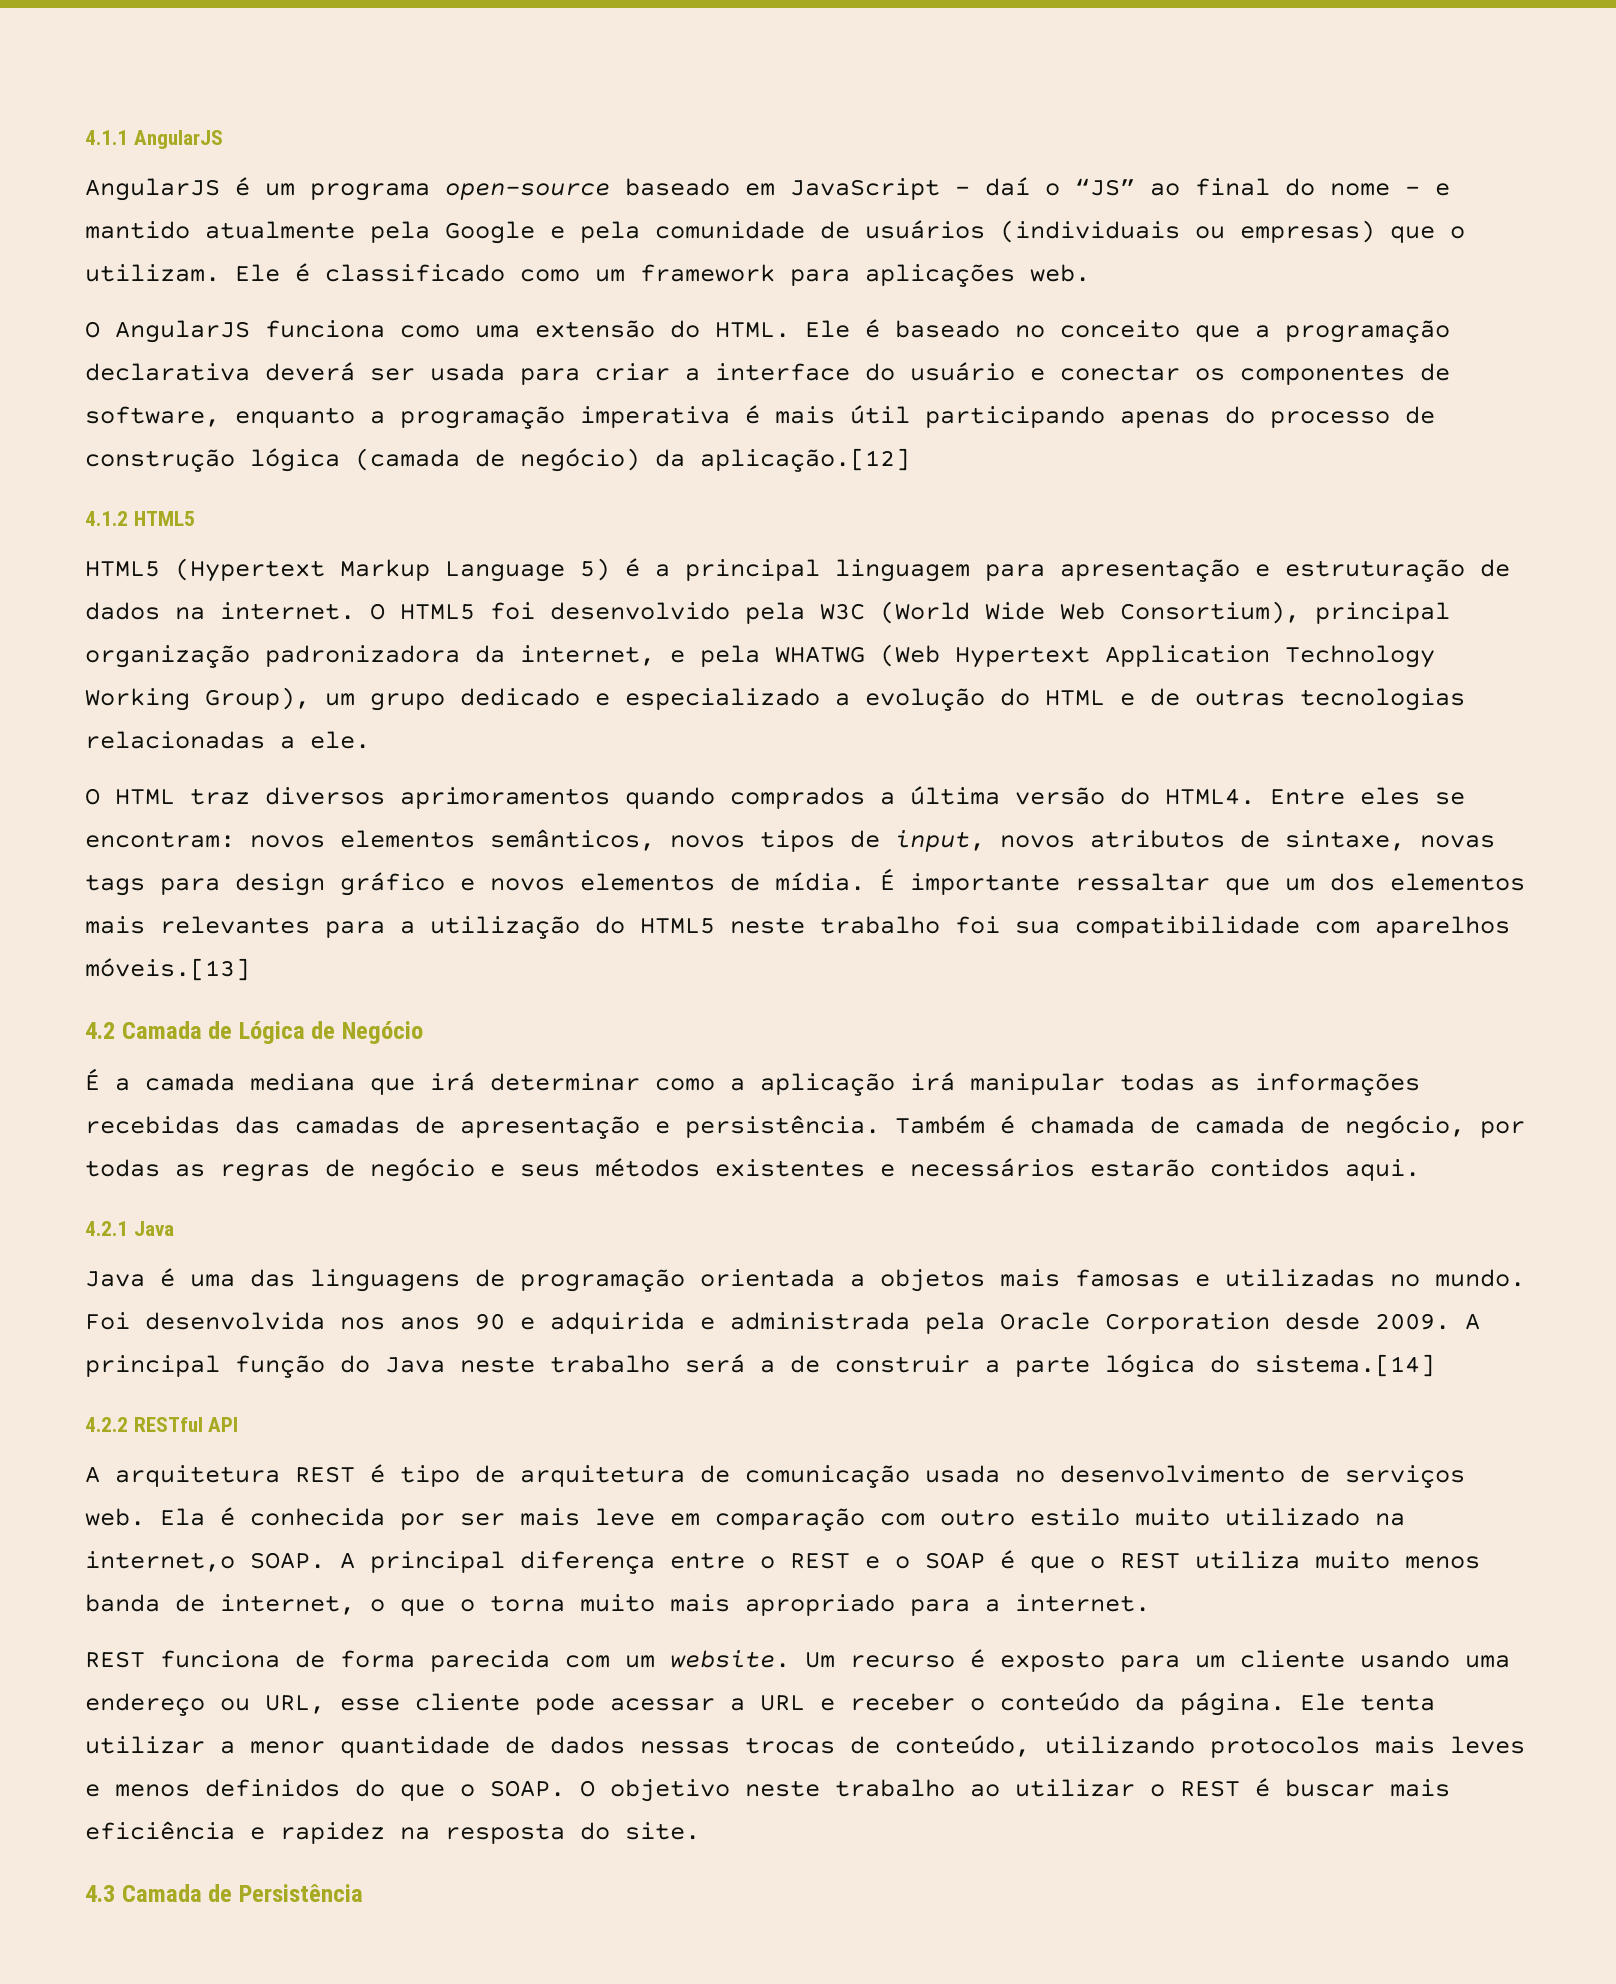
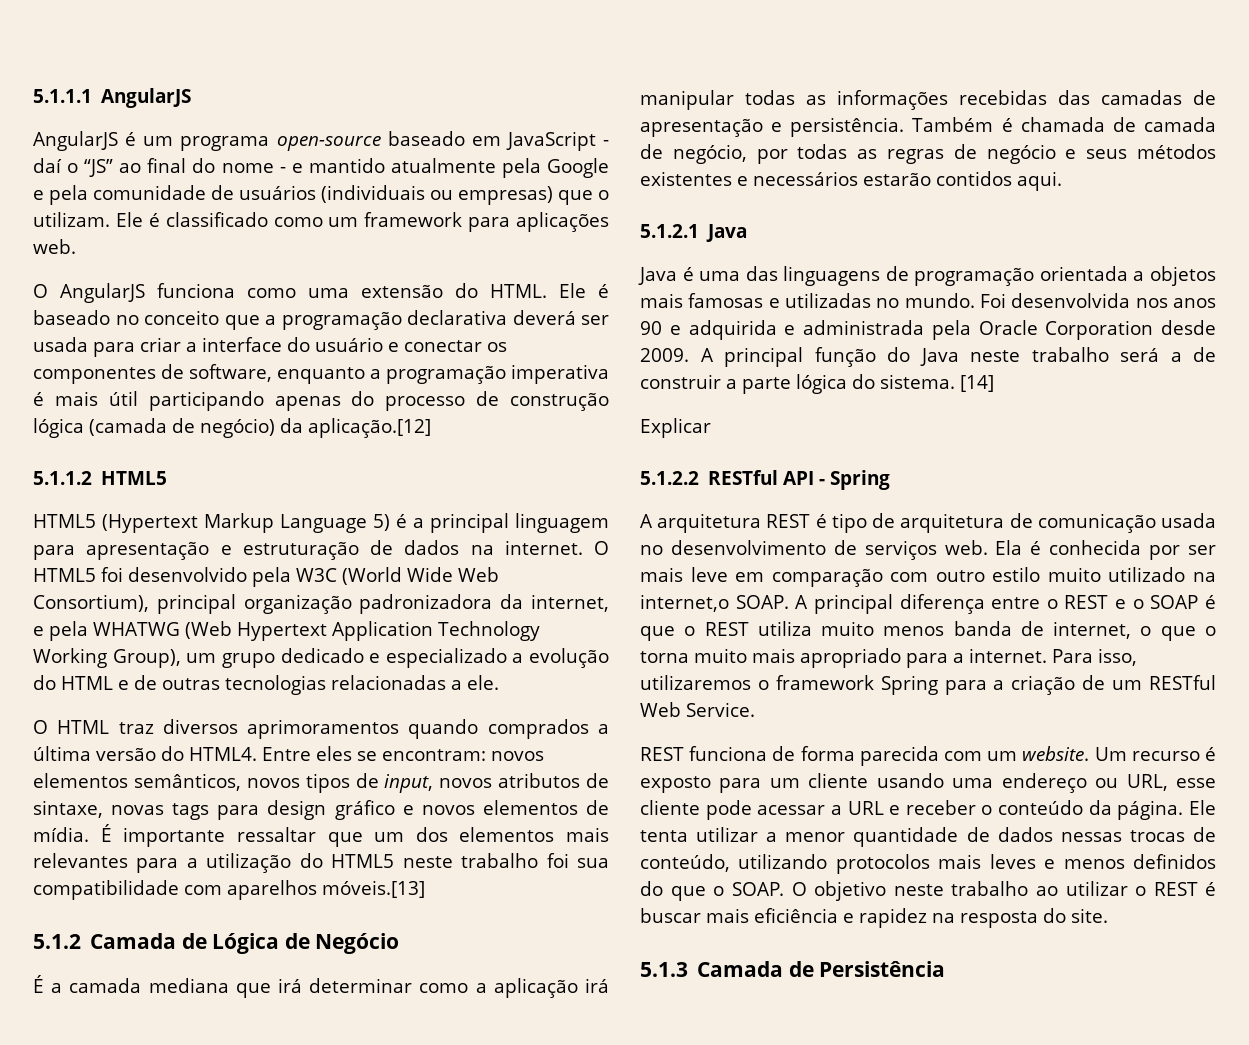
- 4.1.1 AngularJS
+ 5.1.1.1 AngularJS
- 4.1.2 HTML5
+ 5.1.1.2 HTML5
- 4.2 Camada de Lógica de Negócio
+ 5.1.2 Camada de Lógica de Negócio
- 4.2.1 Java
+ 5.1.2.1 Java
- A principal função do Java neste trabalho será a de construir a parte lógica do sistema.[14]
- 4.2.2 RESTful API
+ A principal função do Java neste trabalho será a de construir a parte lógica do sistema. [14]
+ Explicar
+ 5.1.2.2 RESTful API - Spring
+ Para isso, utilizaremos o framework Spring para a criação de um RESTful Web Service.
- 4.3 Camada de Persistência
+ 5.1.3 Camada de Persistência

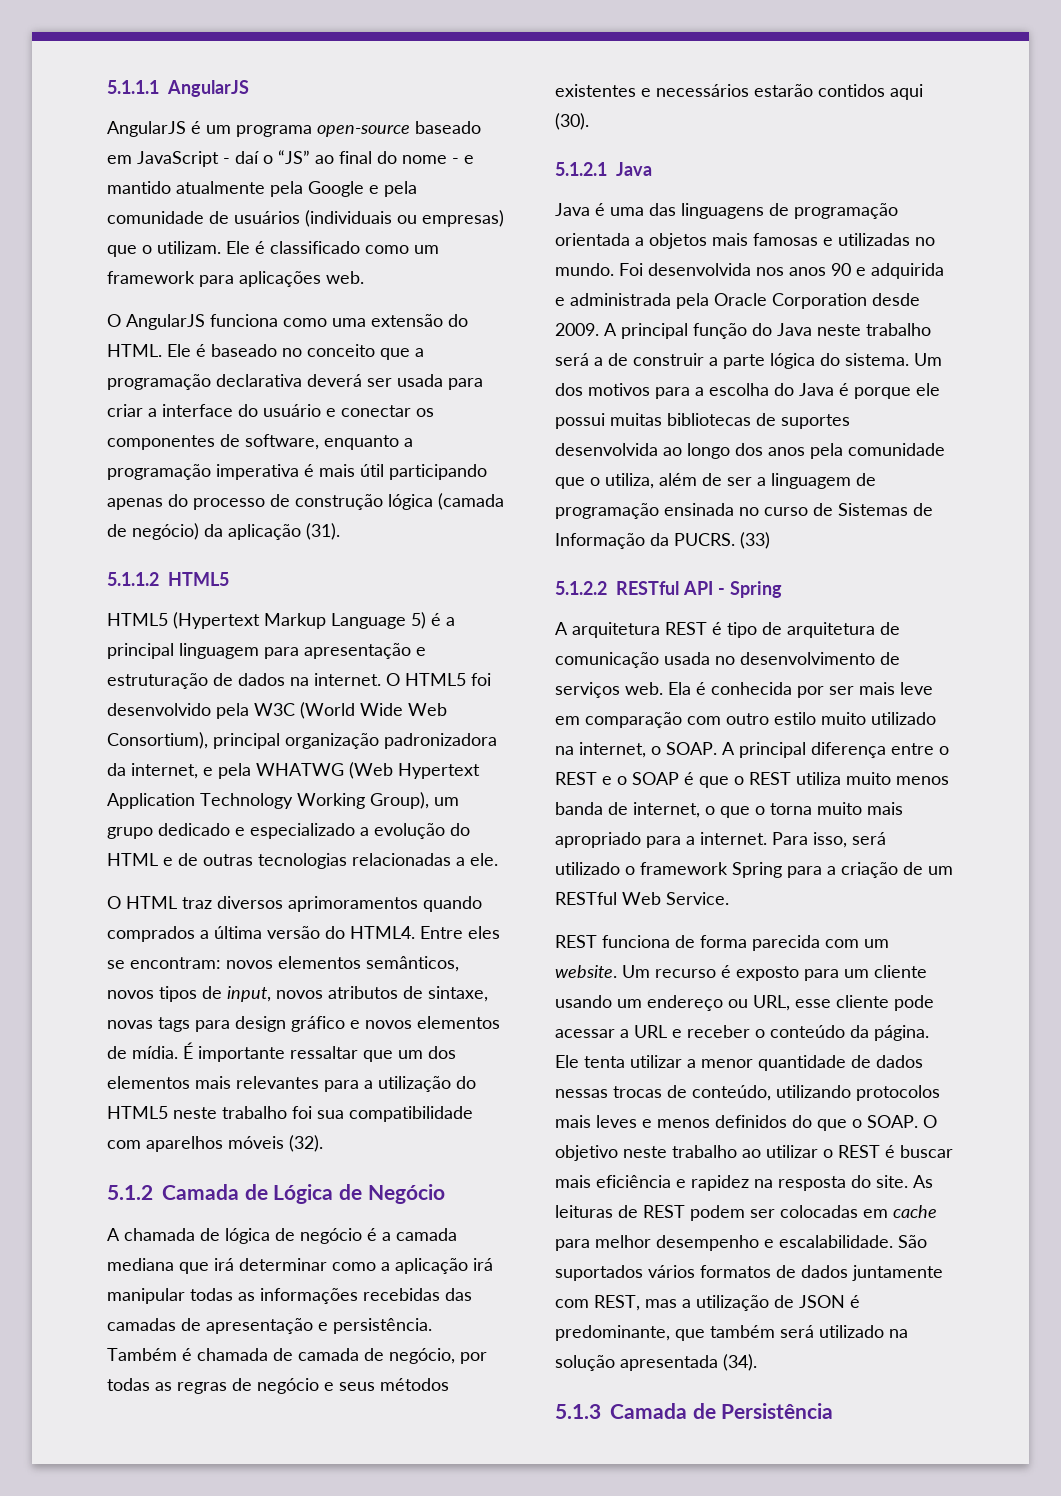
- Ele é baseado no conceito que a programação declarativa deverá ser usada para criar a interface do usuário e conectar os componentes de software, enquanto a programação imperativa é mais útil participando apenas do processo de construção lógica (camada de negócio) da aplicação.[12]
+ Ele é baseado no conceito que a programação declarativa deverá ser usada para criar a interface do usuário e conectar os componentes de software, enquanto a programação imperativa é mais útil participando apenas do processo de construção lógica (camada de negócio) da aplicação (31).
- É importante ressaltar que um dos elementos mais relevantes para a utilização do HTML5 neste trabalho foi sua compatibilidade com aparelhos móveis.[13]
+ É importante ressaltar que um dos elementos mais relevantes para a utilização do HTML5 neste trabalho foi sua compatibilidade com aparelhos móveis (32).
- É a camada mediana que irá determinar como a aplicação irá manipular todas as informações recebidas das camadas de apresentação e persistência.
+ A chamada de lógica de negócio é a camada mediana que irá determinar como a aplicação irá manipular todas as informações recebidas das camadas de apresentação e persistência.
- Também é chamada de camada de negócio, por todas as regras de negócio e seus métodos existentes e necessários estarão contidos aqui.
+ Também é chamada de camada de negócio, por todas as regras de negócio e seus métodos existentes e necessários estarão contidos aqui (30).
- [14]
- Explicar
+ Um dos motivos para a escolha do Java é porque ele possui muitas bibliotecas de suportes desenvolvida ao longo dos anos pela comunidade que o utiliza, além de ser a linguagem de programação ensinada no curso de Sistemas de Informação da PUCRS. (33)
- Ela é conhecida por ser mais leve em comparação com outro estilo muito utilizado na internet,o SOAP.
+ Ela é conhecida por ser mais leve em comparação com outro estilo muito utilizado na internet, o SOAP.
- Para isso, utilizaremos o framework Spring para a criação de um RESTful Web Service.
+ Para isso, será utilizado o framework Spring para a criação de um RESTful Web Service.
- Um recurso é exposto para um cliente usando uma endereço ou URL, esse cliente pode acessar a URL e receber o conteúdo da página.
+ Um recurso é exposto para um cliente usando um endereço ou URL, esse cliente pode acessar a URL e receber o conteúdo da página.
+ As leituras de REST podem ser colocadas em cache para melhor desempenho e escalabilidade. São suportados vários formatos de dados juntamente com REST, mas a utilização de JSON é predominante, que também será utilizado na solução apresentada (34).

